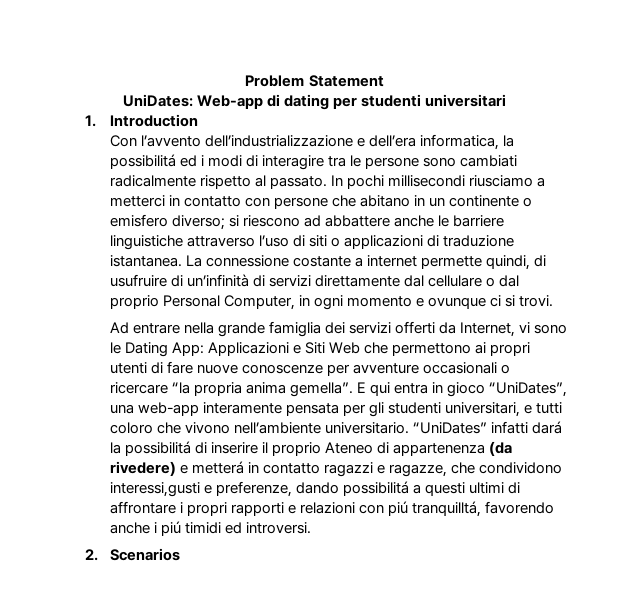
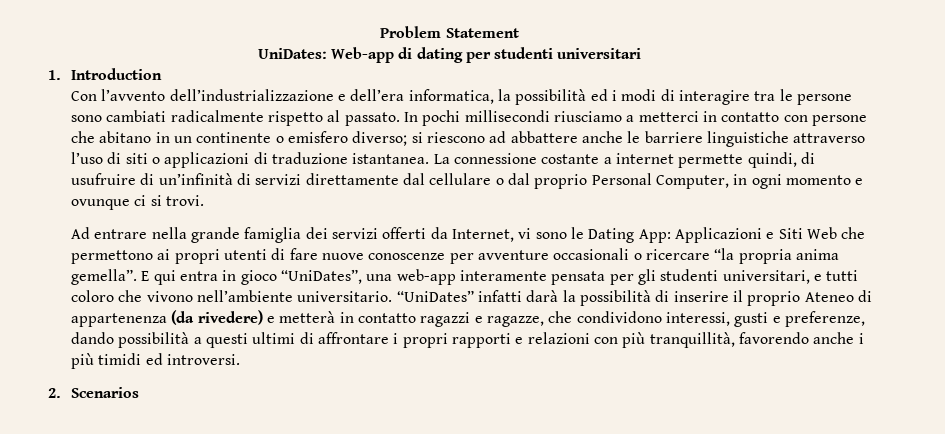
- Con l’avvento dell’industrializzazione e dell’era informatica, la possibilitá ed i modi di interagire tra le persone sono cambiati radicalmente rispetto al passato.
+ Con l’avvento dell’industrializzazione e dell’era informatica, la possibilità ed i modi di interagire tra le persone sono cambiati radicalmente rispetto al passato.
- “UniDates” infatti dará la possibilitá di inserire il proprio Ateneo di appartenenza (da rivedere) e metterá in contatto ragazzi e ragazze, che condividono interessi,gusti e preferenze, dando possibilitá a questi ultimi di affrontare i propri rapporti e relazioni con piú tranquilltá, favorendo anche i piú timidi ed introversi.
+ “UniDates” infatti darà la possibilità di inserire il proprio Ateneo di appartenenza (da rivedere) e metterà in contatto ragazzi e ragazze, che condividono interessi, gusti e preferenze, dando possibilità a questi ultimi di affrontare i propri rapporti e relazioni con più tranquillità, favorendo anche i più timidi ed introversi.

